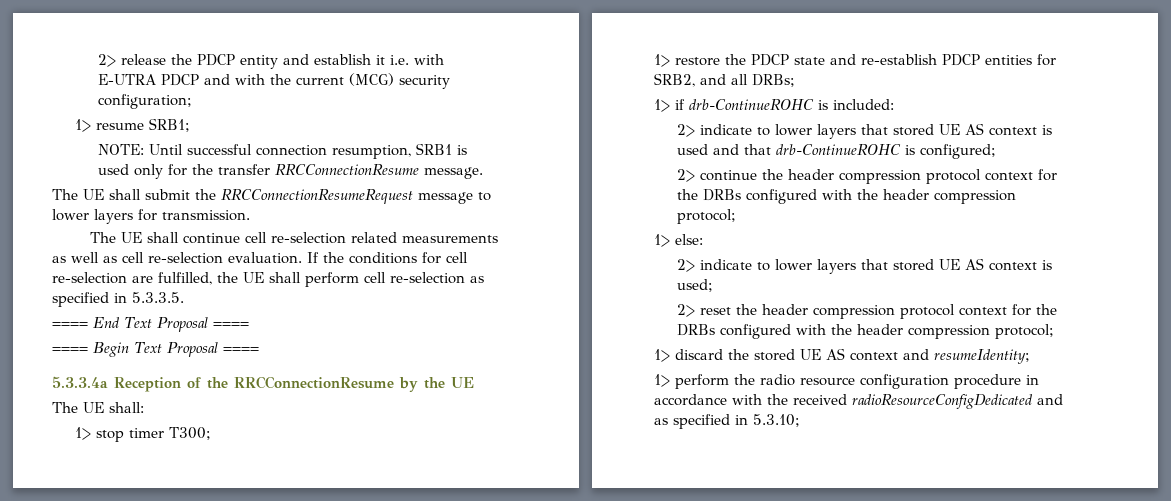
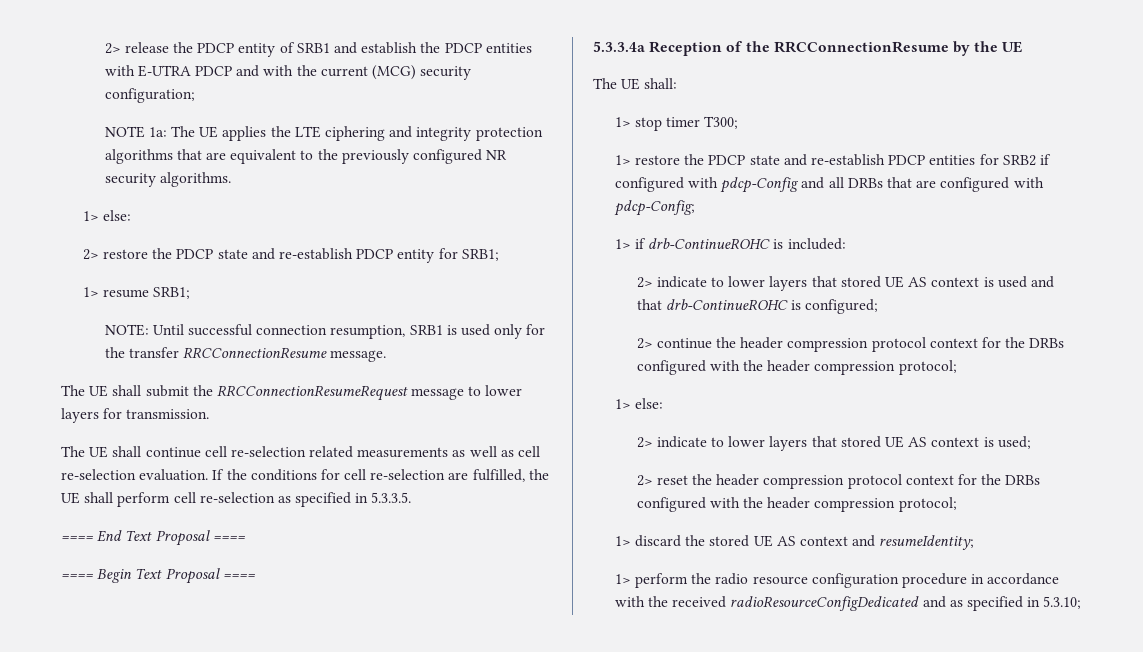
- 2> release the PDCP entity and establish it i.e. with E-UTRA PDCP and with the current (MCG) security configuration;
+ 2> release the PDCP entity of SRB1 and establish the PDCP entities with E-UTRA PDCP and with the current (MCG) security configuration;
+ NOTE 1a: The UE applies the LTE ciphering and integrity protection algorithms that are equivalent to the previously configured NR security algorithms.
+ 1> else:
+ 2> restore the PDCP state and re-establish PDCP entity for SRB1;
- 1> restore the PDCP state and re-establish PDCP entities for SRB2, and all DRBs;
+ 1> restore the PDCP state and re-establish PDCP entities for SRB2 if configured with pdcp-Config and all DRBs that are configured with pdcp-Config;

